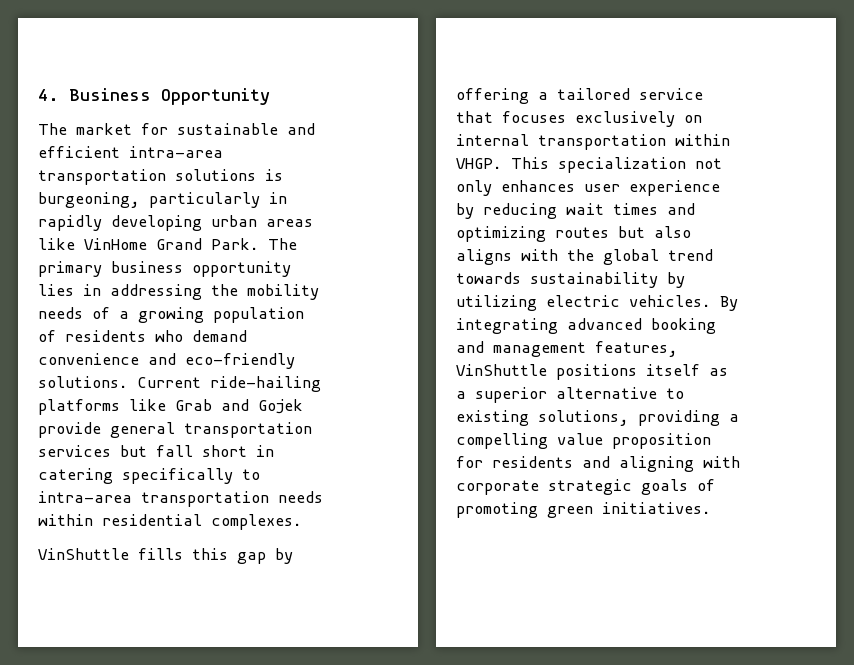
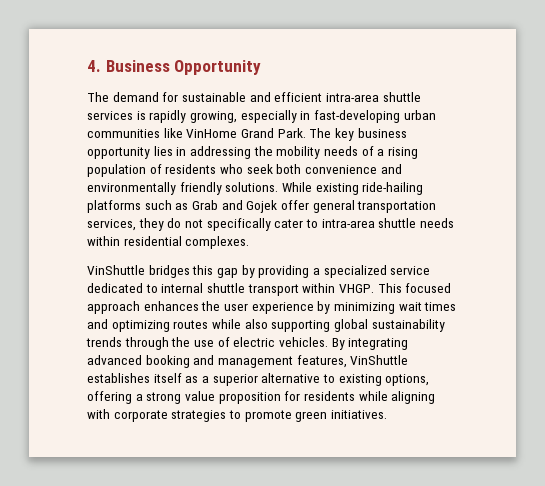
- The market for sustainable and efficient intra-area transportation solutions is burgeoning, particularly in rapidly developing urban areas like VinHome Grand Park.
+ The demand for sustainable and efficient intra-area shuttle services is rapidly growing, especially in fast-developing urban communities like VinHome Grand Park.
- The primary business opportunity lies in addressing the mobility needs of a growing population of residents who demand convenience and eco-friendly solutions. Current ride-hailing platforms like Grab and Gojek provide general transportation services but fall short in catering specifically to intra-area transportation needs within residential complexes.
+ The key business opportunity lies in addressing the mobility needs of a rising population of residents who seek both convenience and environmentally friendly solutions. While existing ride-hailing platforms such as Grab and Gojek offer general transportation services, they do not specifically cater to intra-area shuttle needs within residential complexes.
- VinShuttle fills this gap by offering a tailored service that focuses exclusively on internal transportation within VHGP. This specialization not only enhances user experience by reducing wait times and optimizing routes but also aligns with the global trend towards sustainability by utilizing electric vehicles.
+ VinShuttle bridges this gap by providing a specialized service dedicated to internal shuttle transport within VHGP. This focused approach enhances the user experience by minimizing wait times and optimizing routes while also supporting global sustainability trends through the use of electric vehicles.
- By integrating advanced booking and management features, VinShuttle positions itself as a superior alternative to existing solutions, providing a compelling value proposition for residents and aligning with corporate strategic goals of promoting green initiatives.
+ By integrating advanced booking and management features, VinShuttle establishes itself as a superior alternative to existing options, offering a strong value proposition for residents while aligning with corporate strategies to promote green initiatives.

